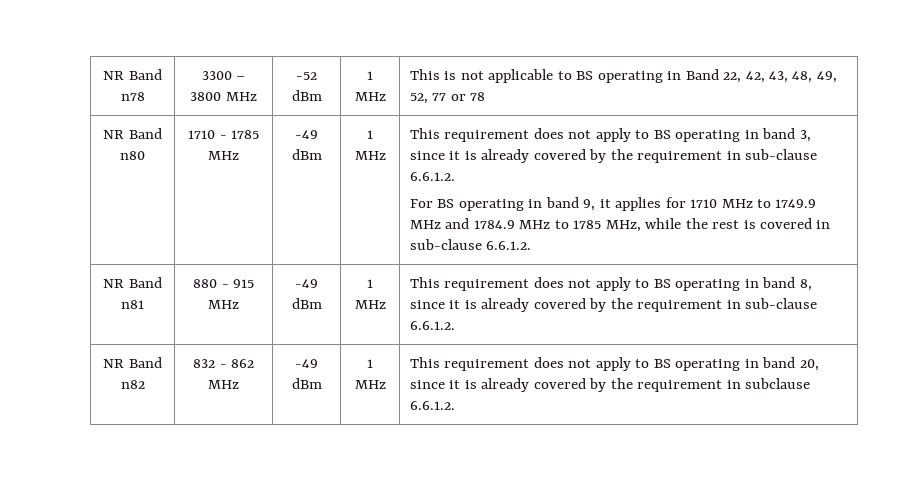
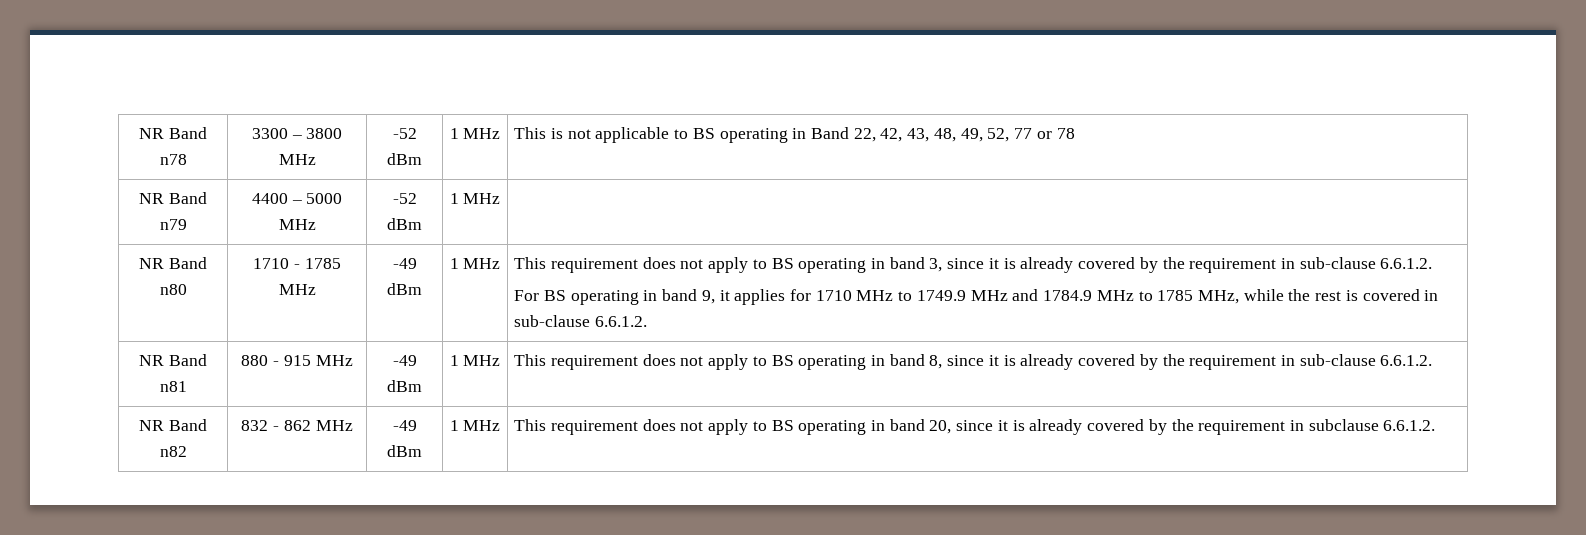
+ NR Band n79 | 4400 – 5000 MHz | -52 dBm | 1 MHz |

